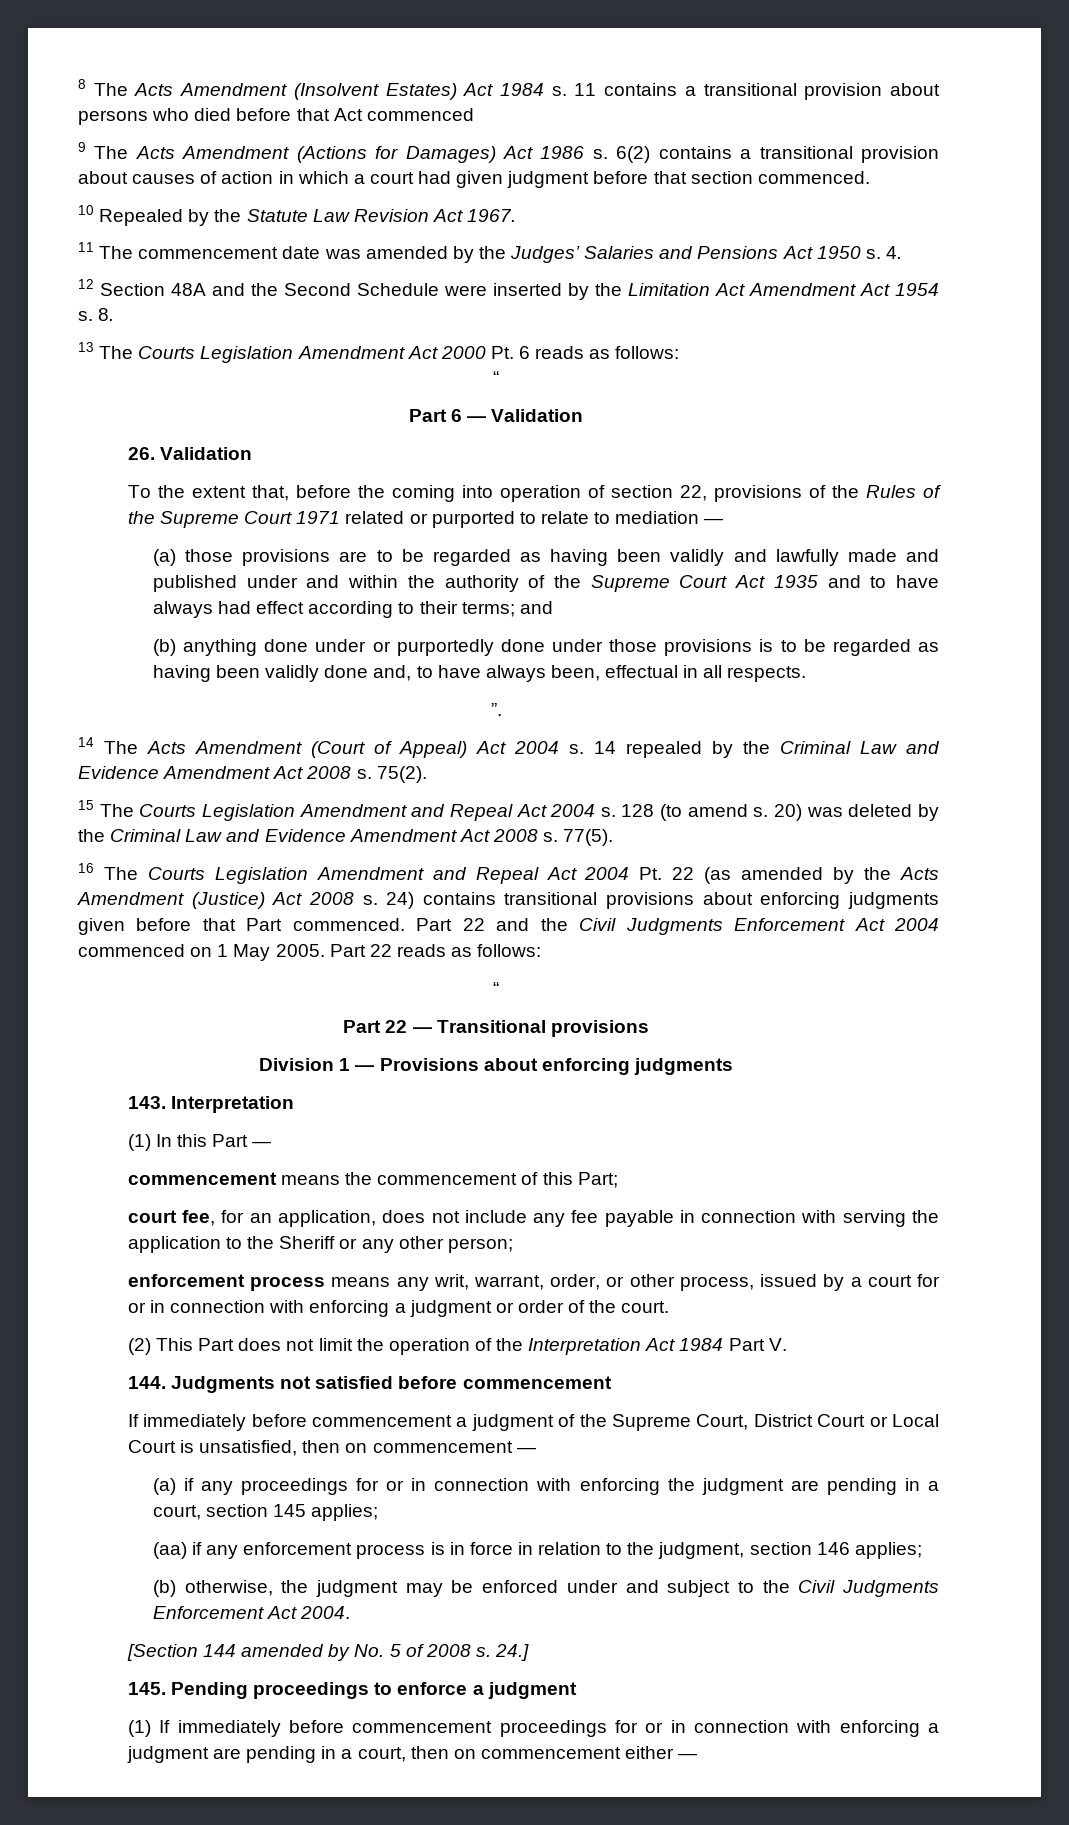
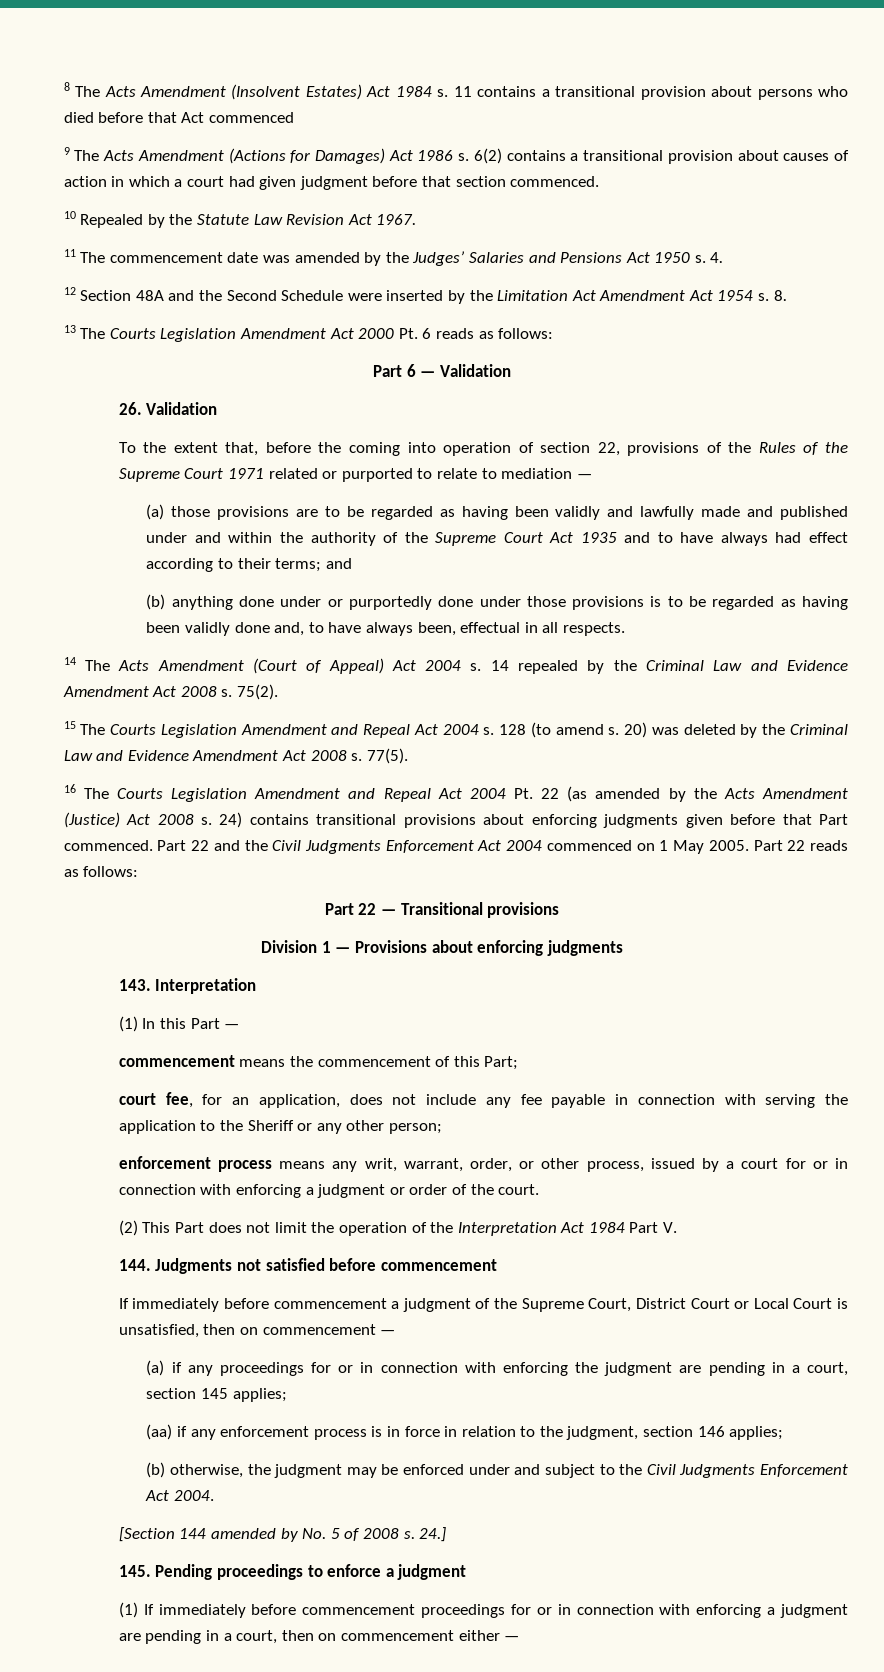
  13 The Courts Legislation Amendment Act 2000 Pt. 6 reads as follows:
- “
- ”.
  Part 22 reads as follows:
- “

